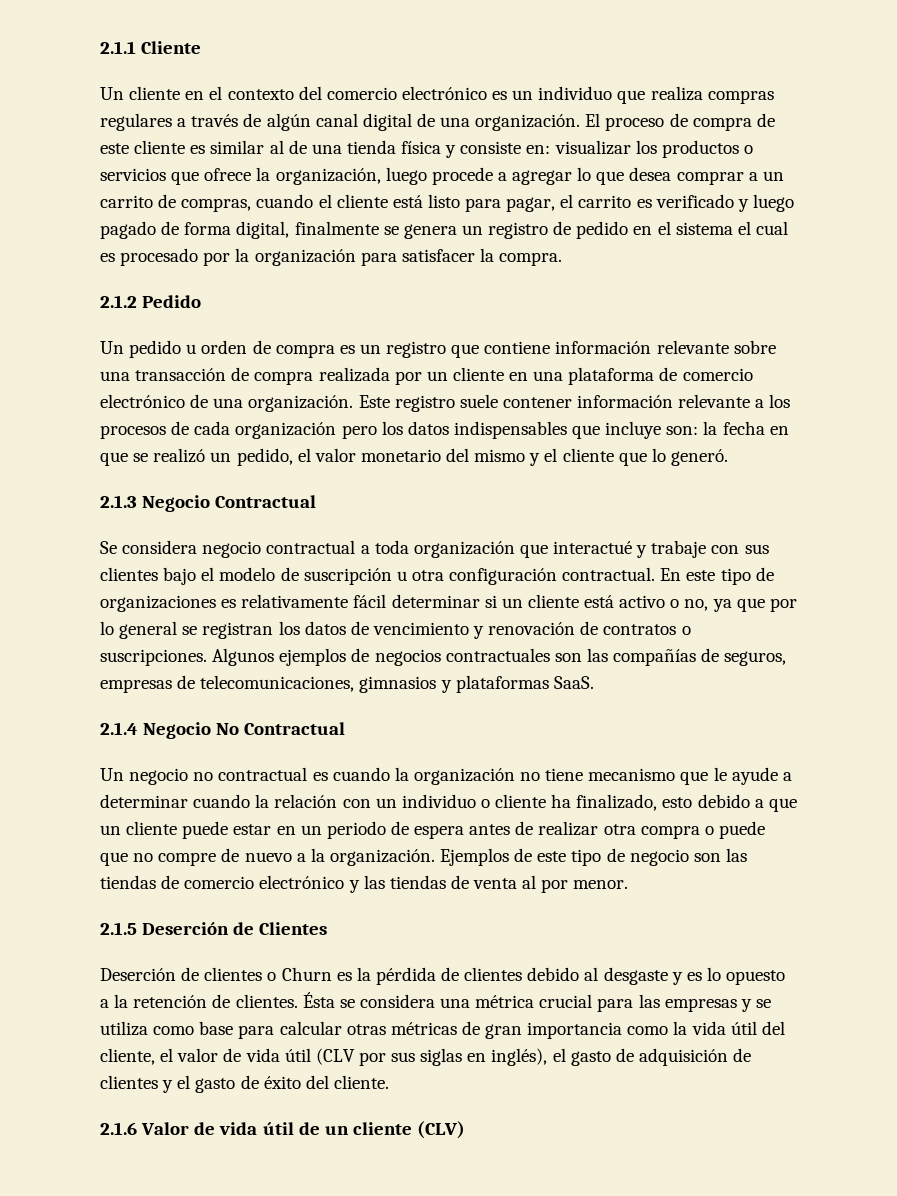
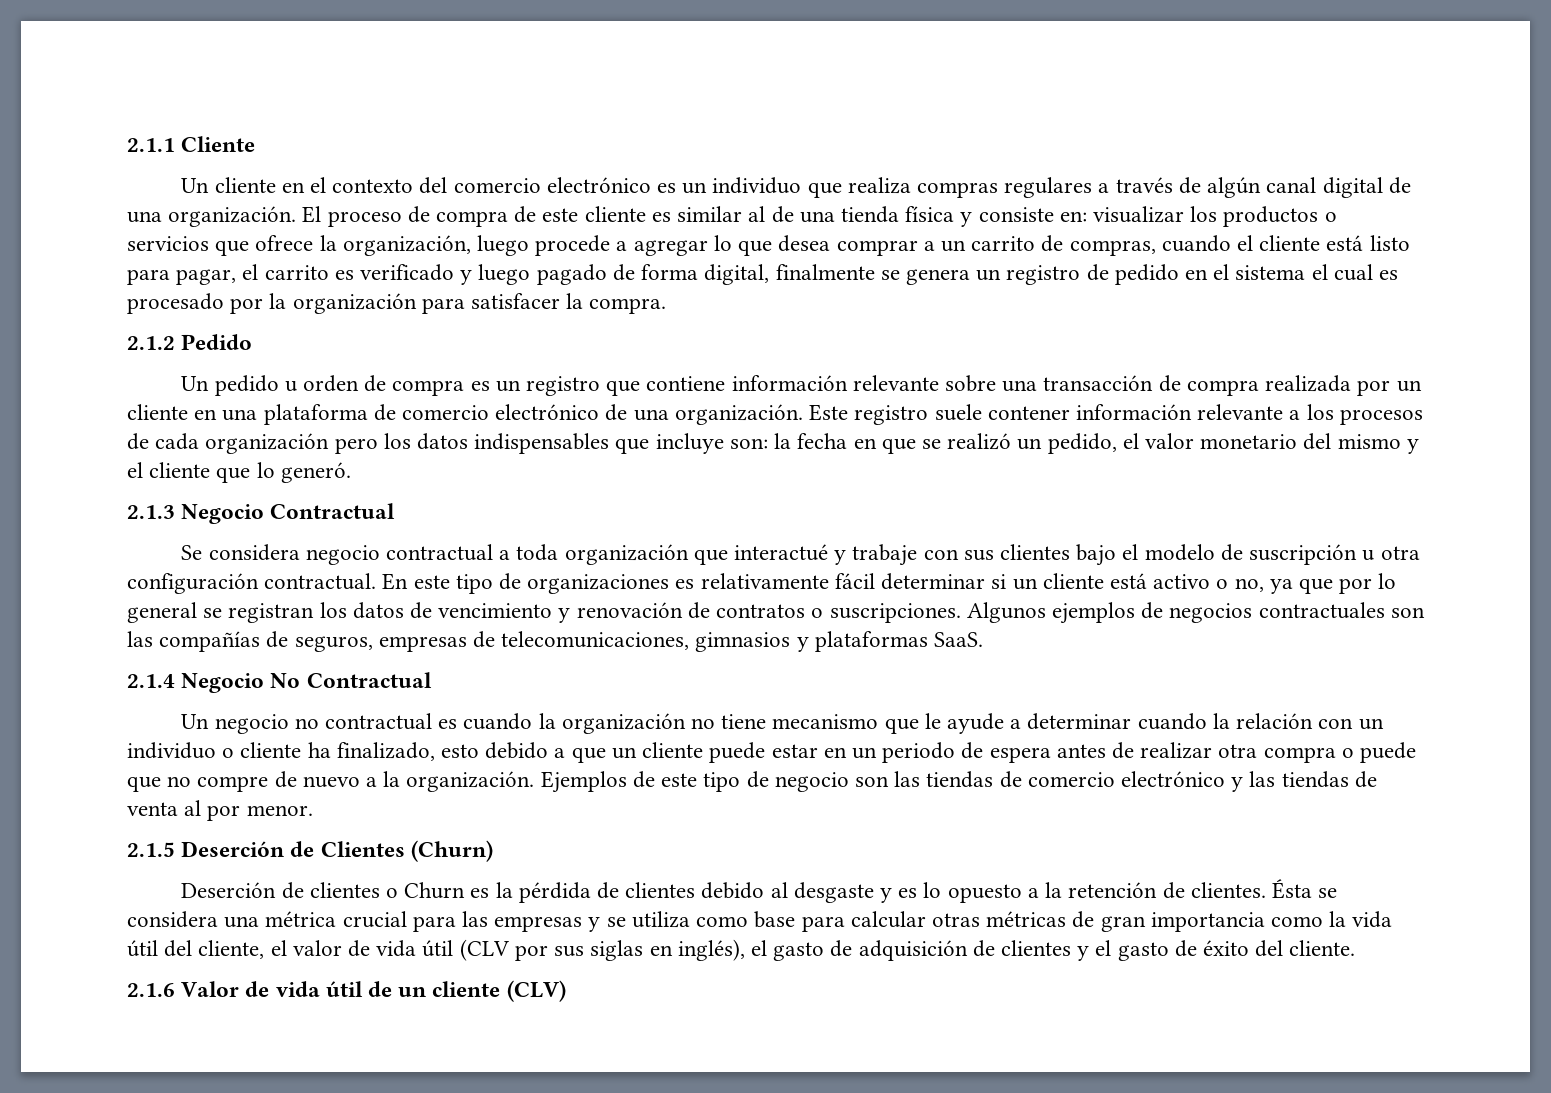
- 2.1.5 Deserción de Clientes
+ 2.1.5 Deserción de Clientes (Churn)

